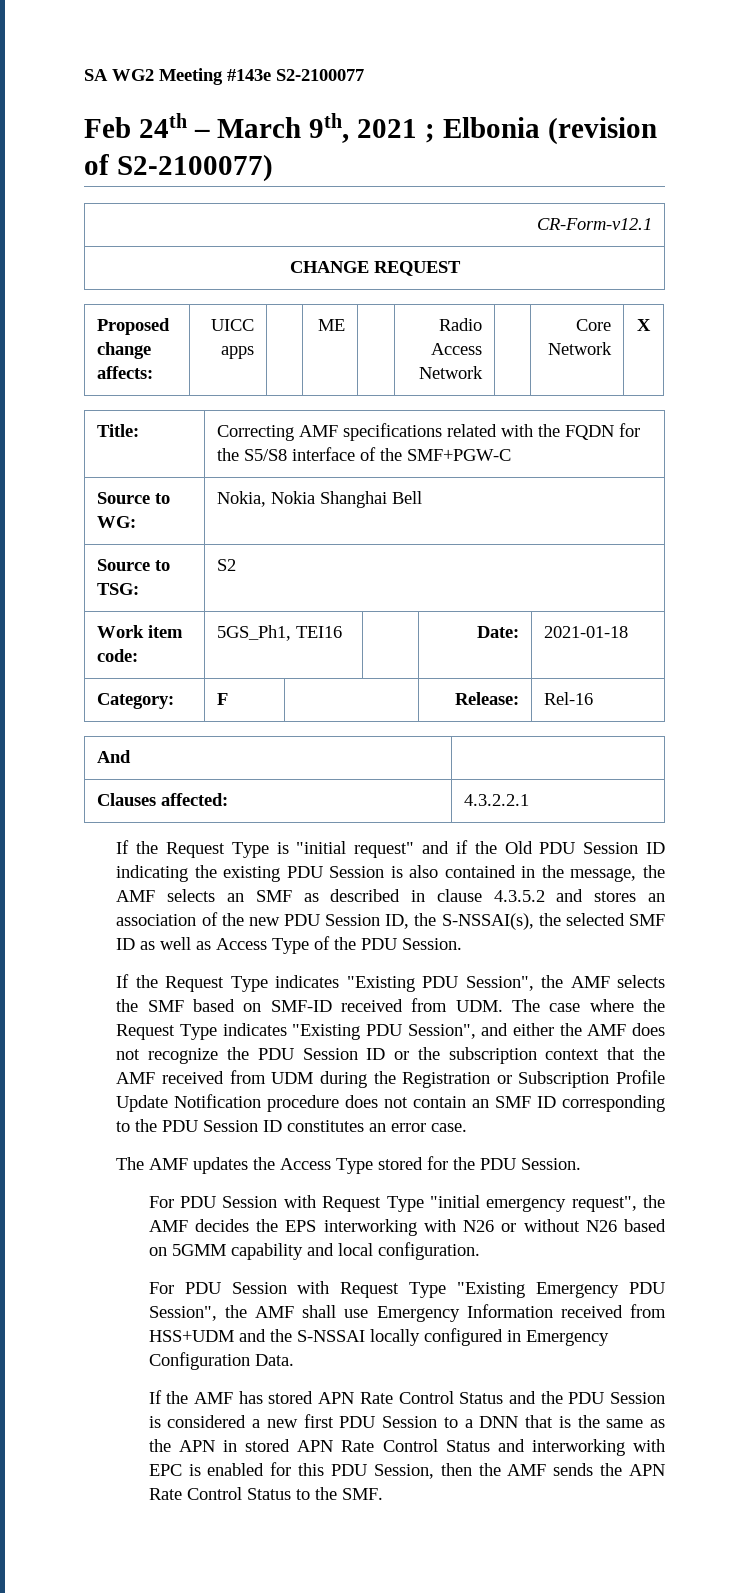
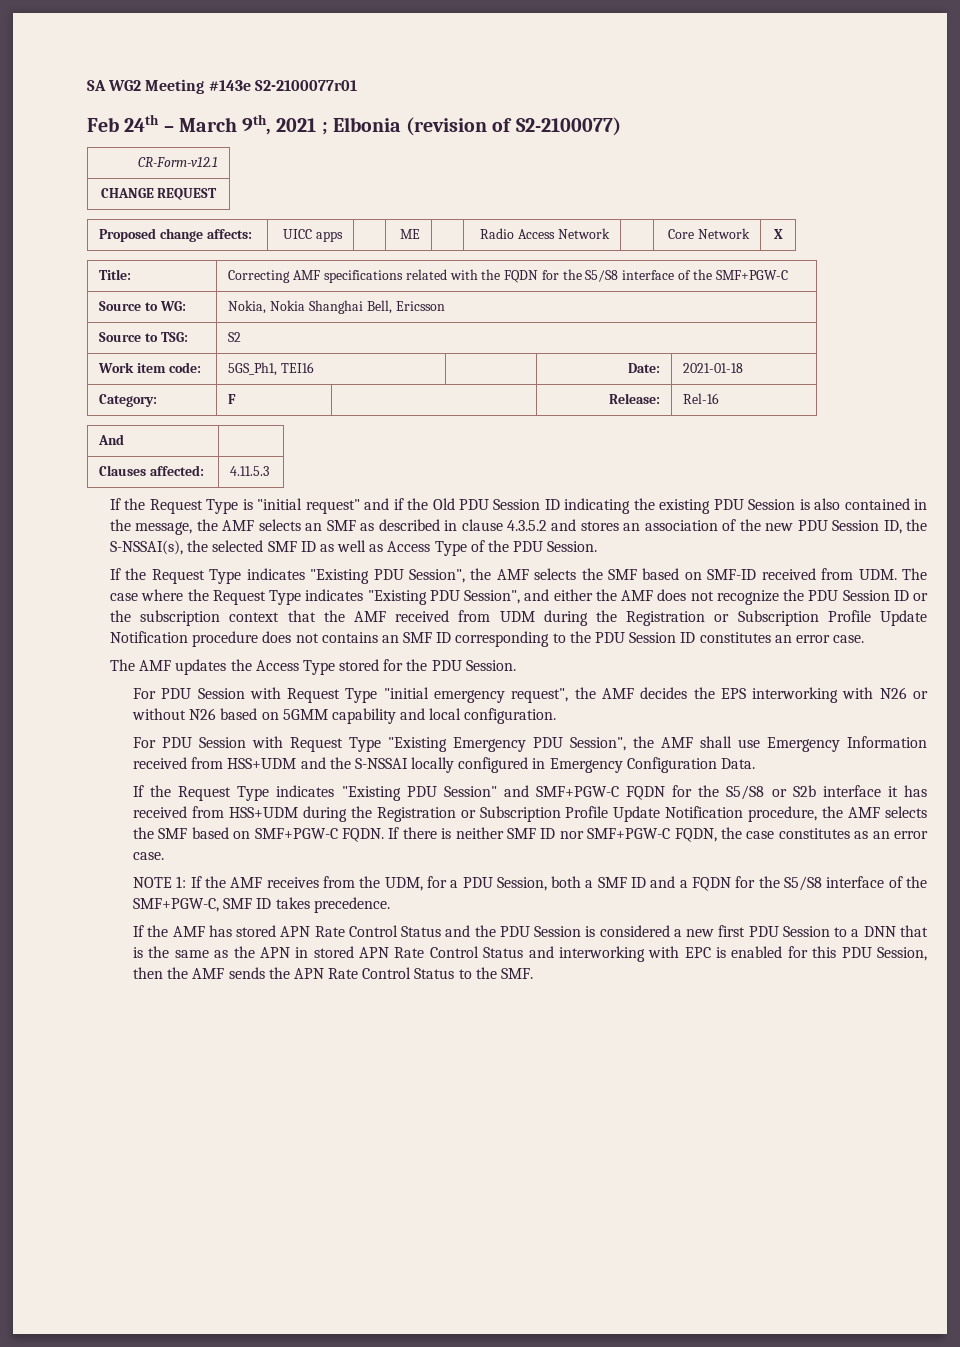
- SA WG2 Meeting #143e S2-2100077
+ SA WG2 Meeting #143e S2-2100077r01
- Source to WG: | Nokia, Nokia Shanghai Bell
+ Source to WG: | Nokia, Nokia Shanghai Bell, Ericsson
- Clauses affected: | 4.3.2.2.1
+ Clauses affected: | 4.11.5.3
- If the Request Type indicates "Existing PDU Session", the AMF selects the SMF based on SMF-ID received from UDM. The case where the Request Type indicates "Existing PDU Session", and either the AMF does not recognize the PDU Session ID or the subscription context that the AMF received from UDM during the Registration or Subscription Profile Update Notification procedure does not contain an SMF ID corresponding to the PDU Session ID constitutes an error case.
+ If the Request Type indicates "Existing PDU Session", the AMF selects the SMF based on SMF-ID received from UDM. The case where the Request Type indicates "Existing PDU Session", and either the AMF does not recognize the PDU Session ID or the subscription context that the AMF received from UDM during the Registration or Subscription Profile Update Notification procedure does not contains an SMF ID corresponding to the PDU Session ID constitutes an error case.
+ If the Request Type indicates "Existing PDU Session" and SMF+PGW-C FQDN for the S5/S8 or S2b interface it has received from HSS+UDM during the Registration or Subscription Profile Update Notification procedure, the AMF selects the SMF based on SMF+PGW-C FQDN. If there is neither SMF ID nor SMF+PGW-C FQDN, the case constitutes as an error case.
+ NOTE 1: If the AMF receives from the UDM, for a PDU Session, both a SMF ID and a FQDN for the S5/S8 interface of the SMF+PGW-C, SMF ID takes precedence.

